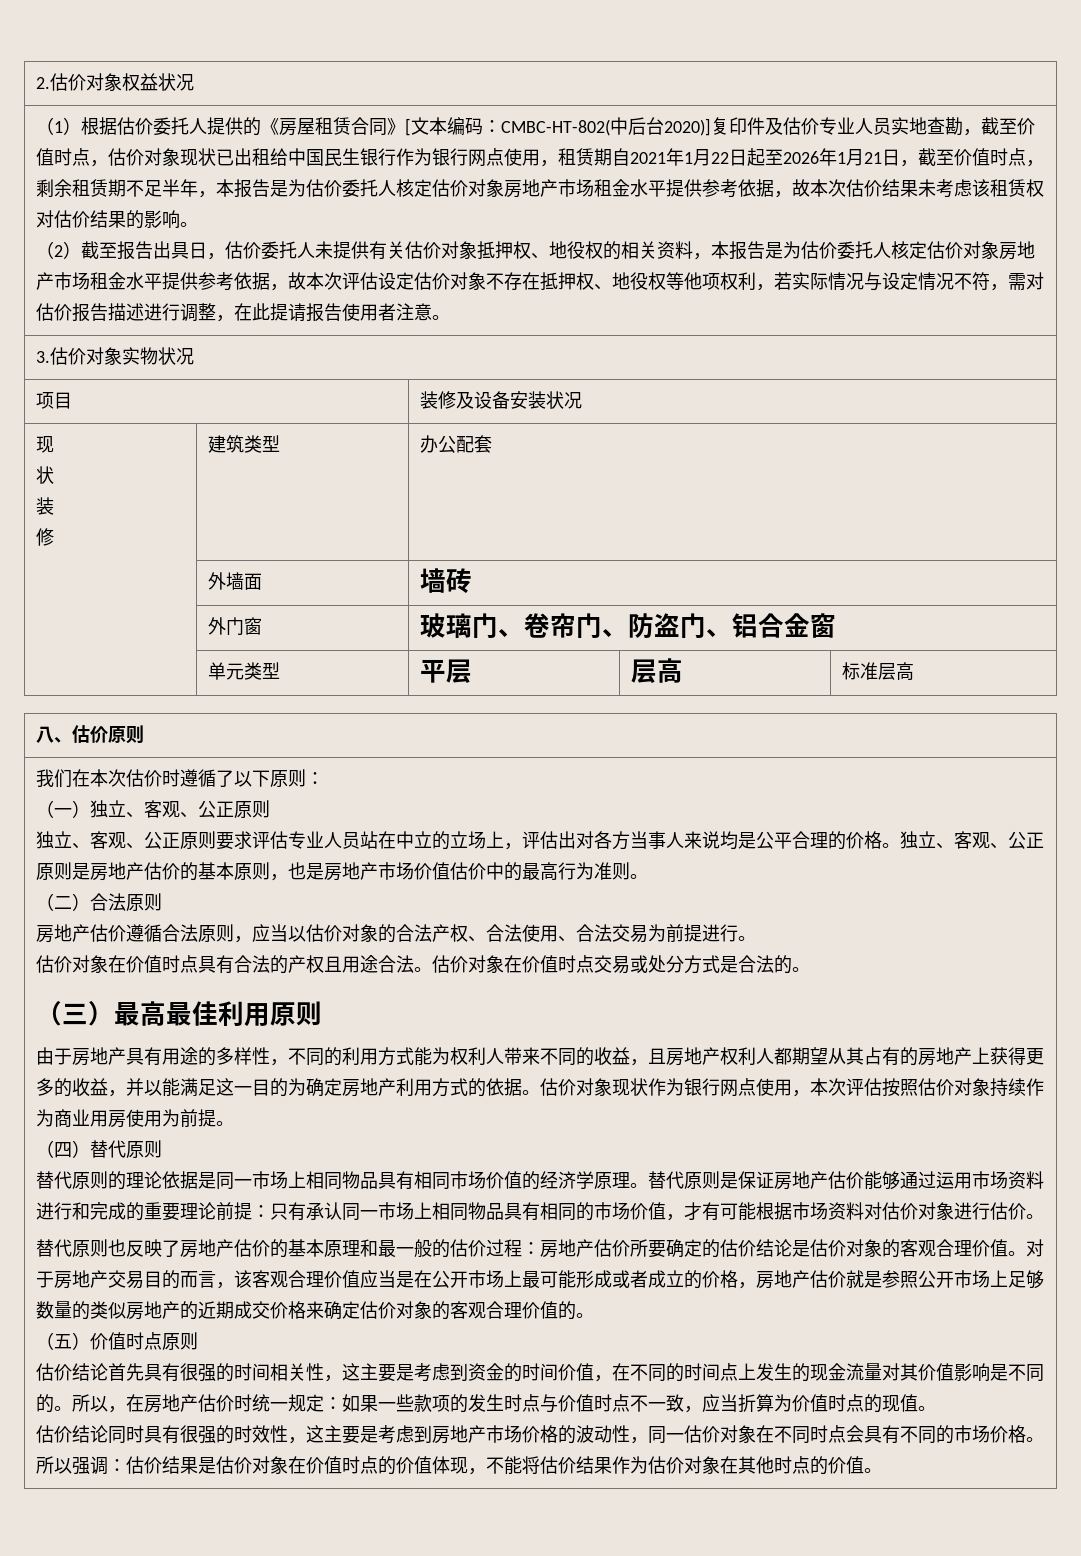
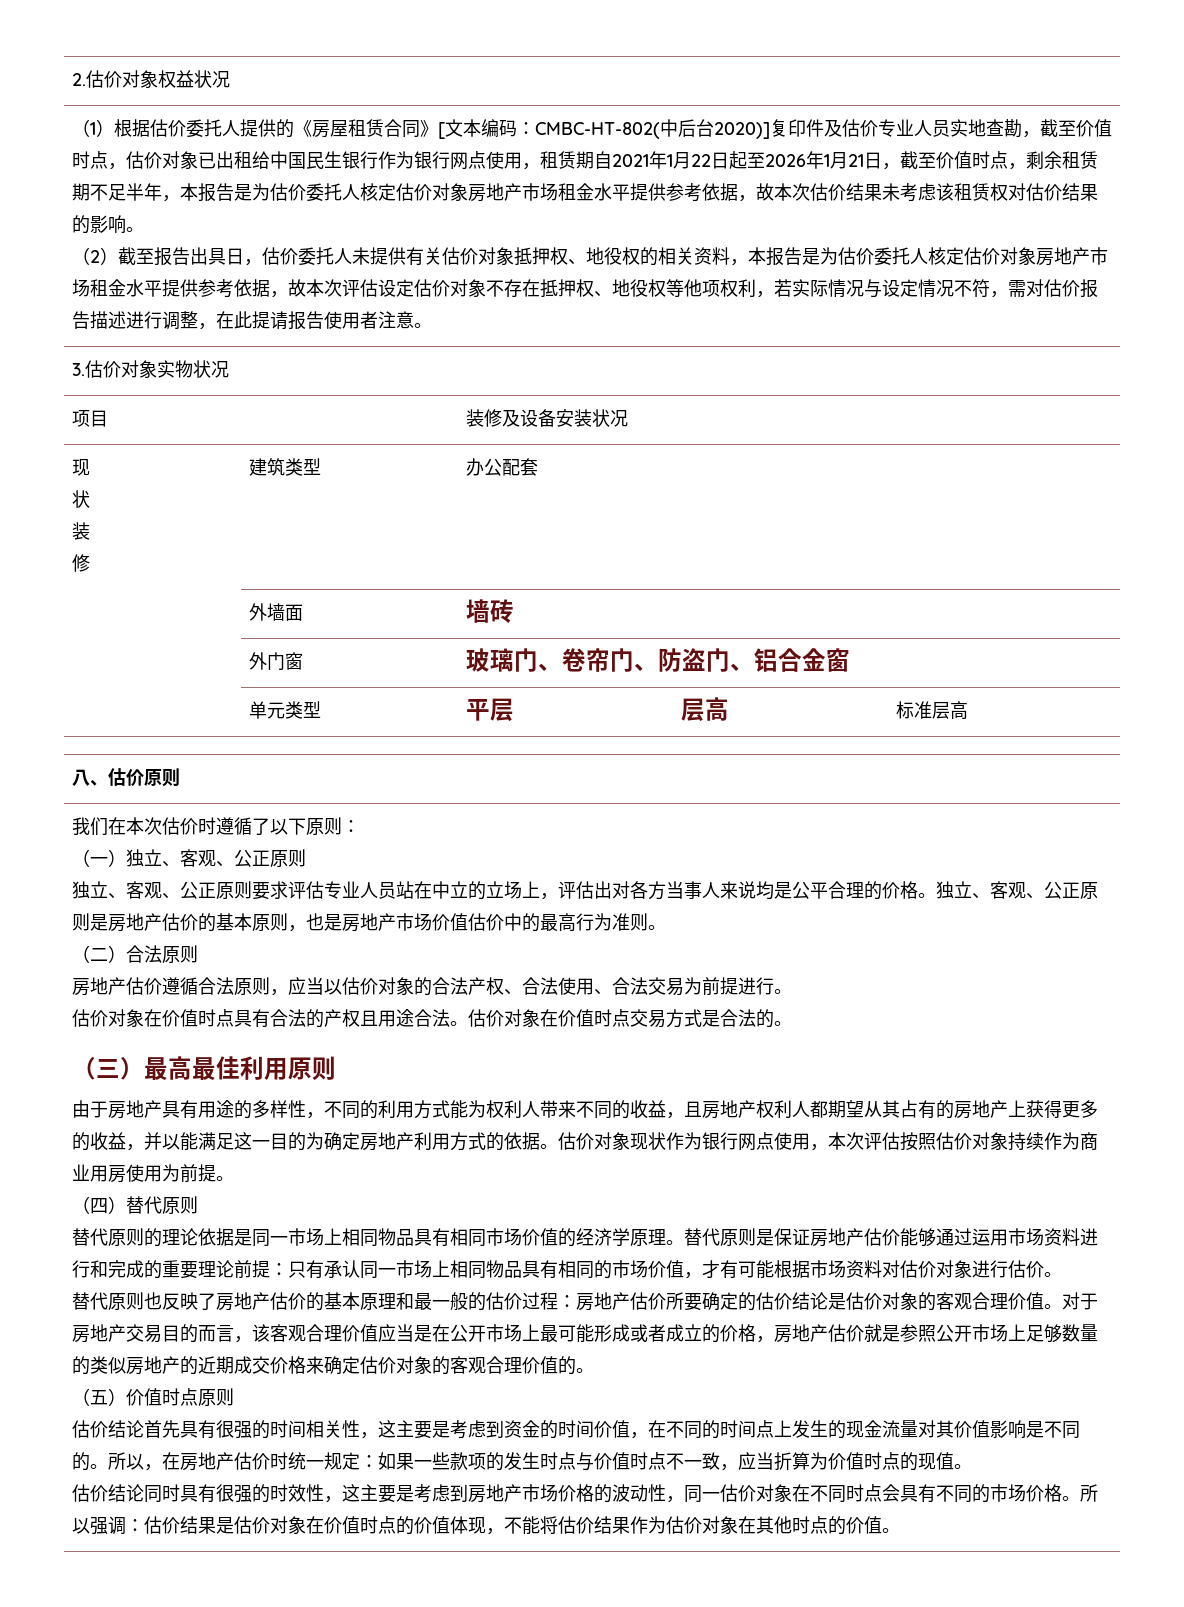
- CMBC-HT-802(中后台2020)]复印件及估价专业人员实地查勘，截至价值时点，估价对象现状已出租给中国民生银行作为银行网点使用，租赁期自2021年1月22日起至2026年1月21日，截至价值时点，剩余租赁期不足半年，本报告是为估价委托人核定估价对象房地产市场租金水平提供参考依据，故本次估价结果未考虑该租赁权对估价结果的影响。
+ CMBC-HT-802(中后台2020)]复印件及估价专业人员实地查勘，截至价值时点，估价对象已出租给中国民生银行作为银行网点使用，租赁期自2021年1月22日起至2026年1月21日，截至价值时点，剩余租赁期不足半年，本报告是为估价委托人核定估价对象房地产市场租金水平提供参考依据，故本次估价结果未考虑该租赁权对估价结果的影响。
- 估价对象在价值时点交易或处分方式是合法的。
+ 估价对象在价值时点交易方式是合法的。

